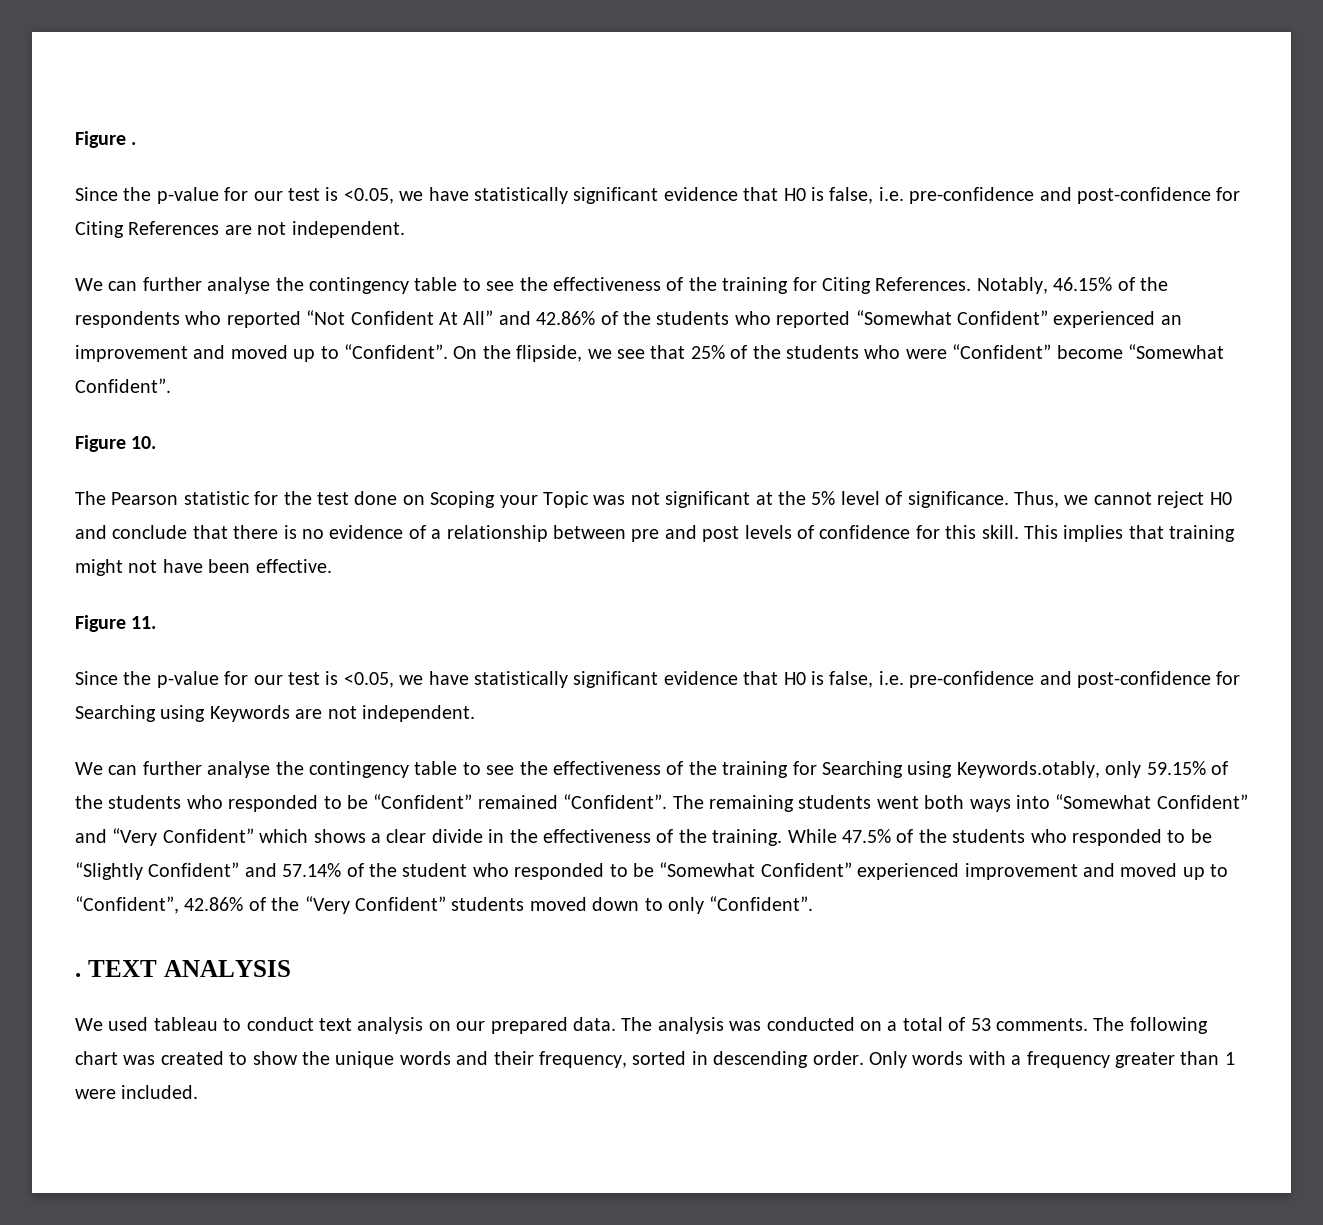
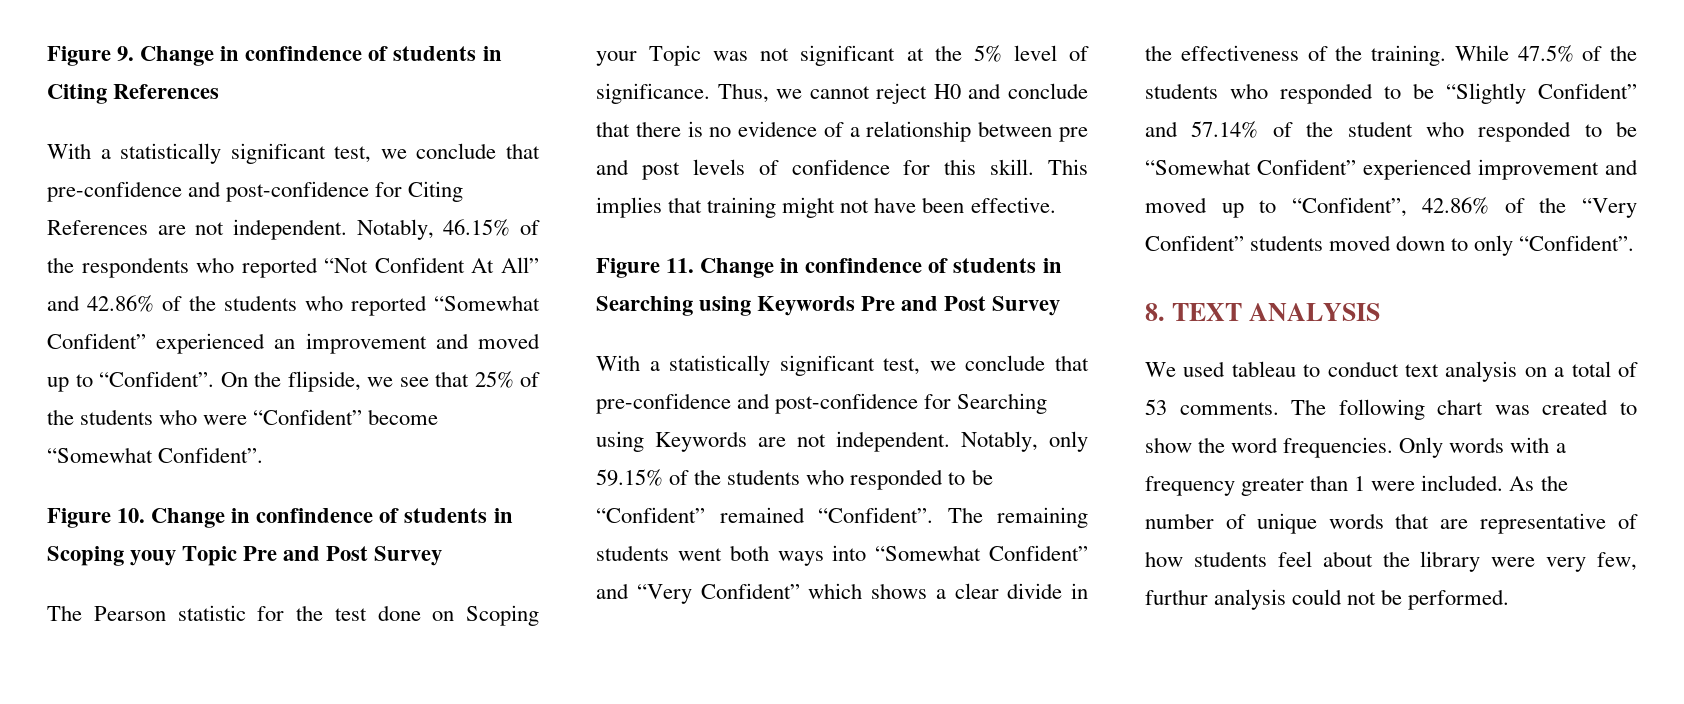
- Figure .
- Since the p-value for our test is <0.05, we have statistically significant evidence that H0 is false, i.e. pre-confidence and post-confidence for Citing References are not independent.
- We can further analyse the contingency table to see the effectiveness of the training for Citing References.
+ Figure 9. Change in confindence of students in Citing References
+ With a statistically significant test, we conclude that pre-confidence and post-confidence for Citing References are not independent.
- Figure 10.
+ Figure 10. Change in confindence of students in Scoping youy Topic Pre and Post Survey
- Figure 11.
- Since the p-value for our test is <0.05, we have statistically significant evidence that H0 is false, i.e. pre-confidence and post-confidence for Searching using Keywords are not independent.
- We can further analyse the contingency table to see the effectiveness of the training for Searching using Keywords.otably, only 59.15% of the students who responded to be “Confident” remained “Confident”.
+ Figure 11. Change in confindence of students in Searching using Keywords Pre and Post Survey
+ With a statistically significant test, we conclude that pre-confidence and post-confidence for Searching using Keywords are not independent. Notably, only 59.15% of the students who responded to be “Confident” remained “Confident”.
- . TEXT ANALYSIS
+ 8. TEXT ANALYSIS
- We used tableau to conduct text analysis on our prepared data. The analysis was conducted on a total of 53 comments.
+ We used tableau to conduct text analysis on a total of 53 comments.
- The following chart was created to show the unique words and their frequency, sorted in descending order.
+ The following chart was created to show the word frequencies.
+ As the number of unique words that are representative of how students feel about the library were very few, furthur analysis could not be performed.

